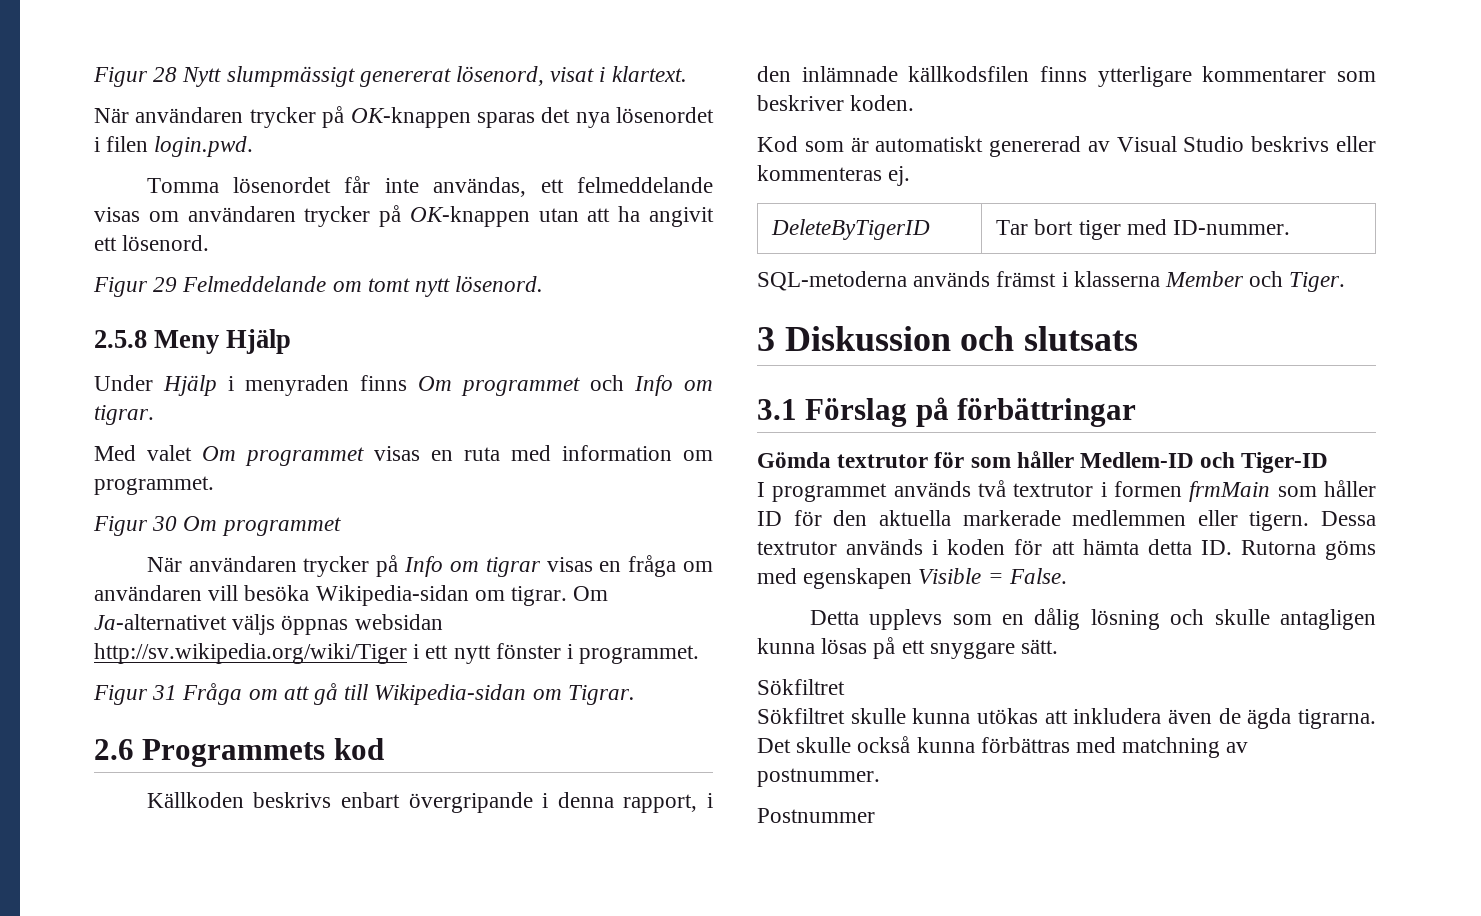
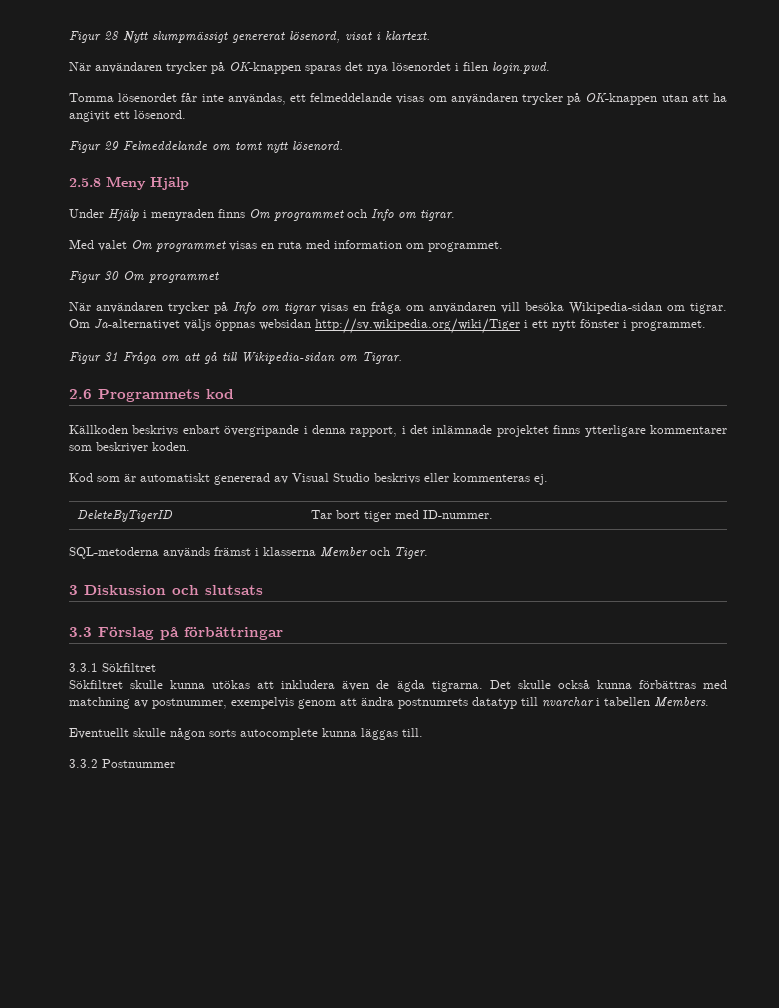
- Källkoden beskrivs enbart övergripande i denna rapport, i den inlämnade källkodsfilen finns ytterligare kommentarer som beskriver koden.
+ Källkoden beskrivs enbart övergripande i denna rapport, i det inlämnade projektet finns ytterligare kommentarer som beskriver koden.
- 3.1 Förslag på förbättringar
+ 3.3 Förslag på förbättringar
- Gömda textrutor för som håller Medlem-ID och Tiger-ID
- I programmet används två textrutor i formen frmMain som håller ID för den aktuella markerade medlemmen eller tigern. Dessa textrutor används i koden för att hämta detta ID. Rutorna göms med egenskapen Visible = False.
- Detta upplevs som en dålig lösning och skulle antagligen kunna lösas på ett snyggare sätt.
- Sökfiltret
+ 3.3.1 Sökfiltret
- Det skulle också kunna förbättras med matchning av postnummer.
- Postnummer
+ Det skulle också kunna förbättras med matchning av postnummer, exempelvis genom att ändra postnumrets datatyp till nvarchar i tabellen Members.
+ Eventuellt skulle någon sorts autocomplete kunna läggas till.
+ 3.3.2 Postnummer

